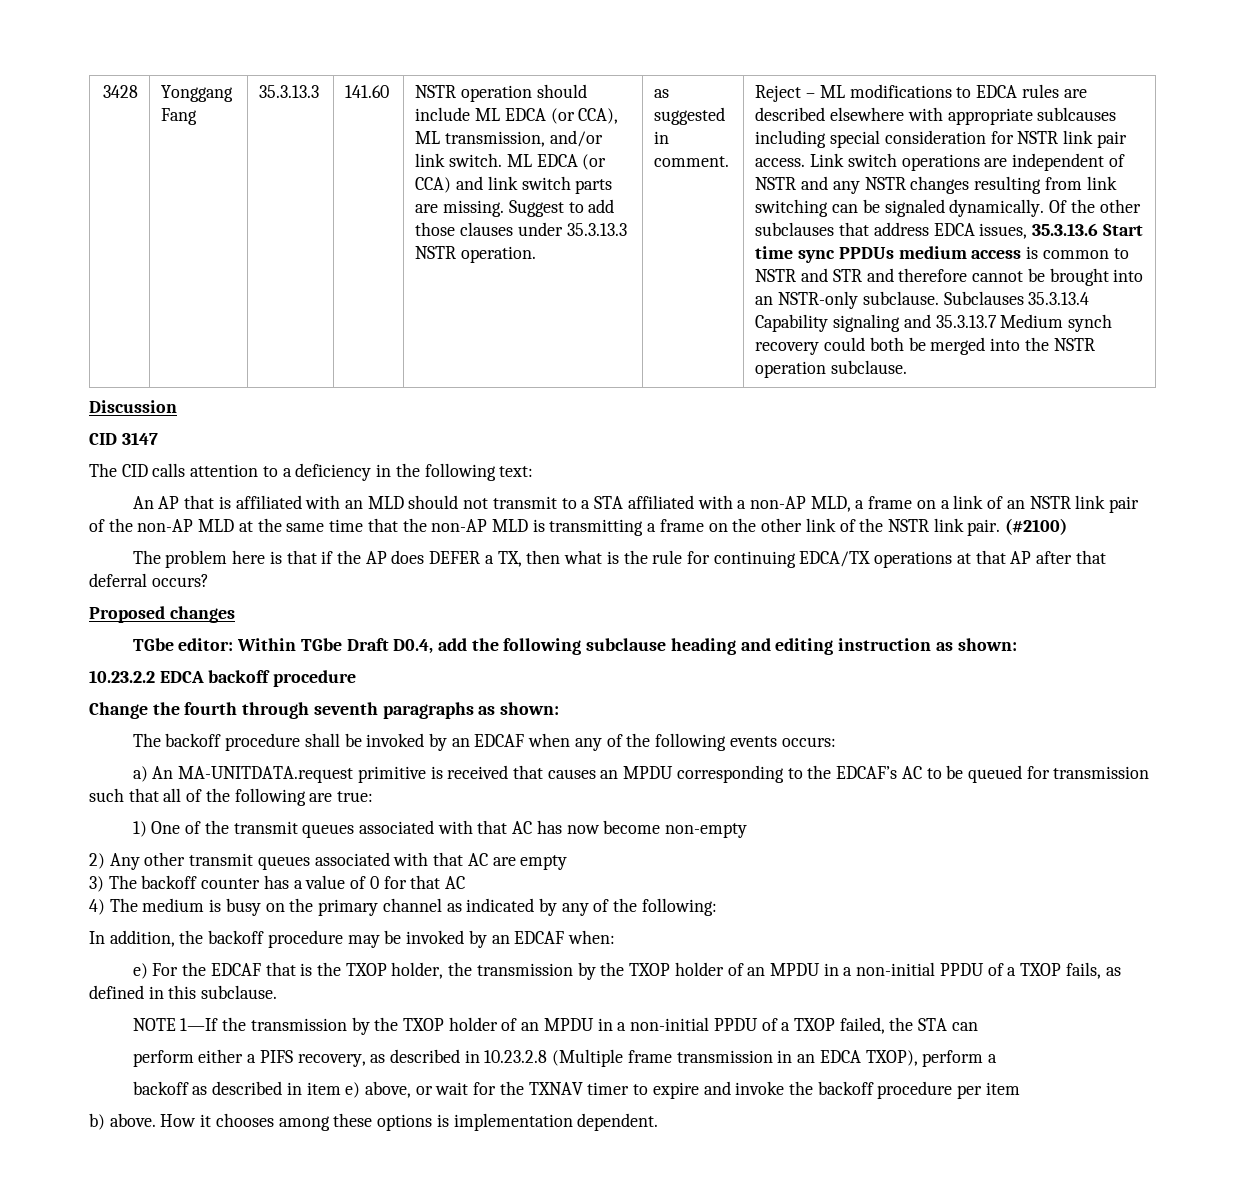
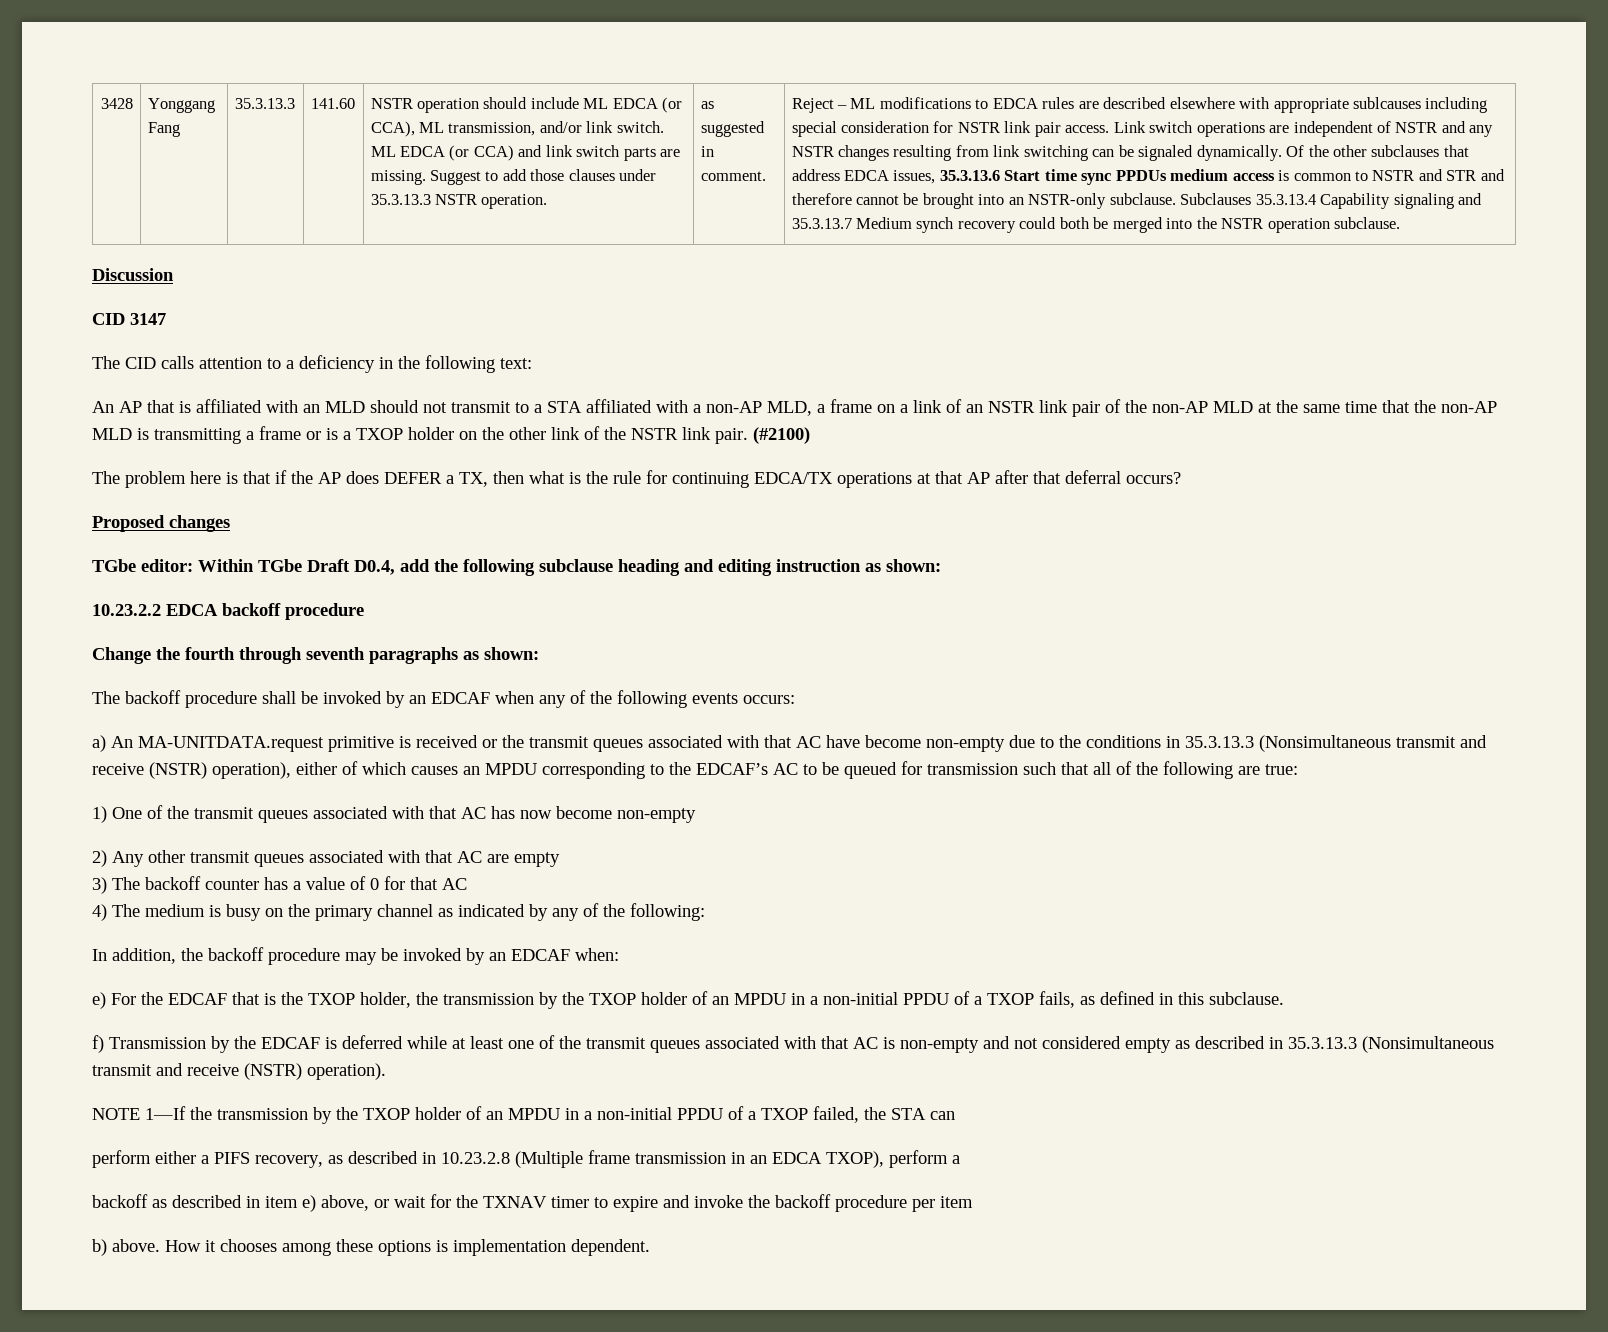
- An AP that is affiliated with an MLD should not transmit to a STA affiliated with a non-AP MLD, a frame on a link of an NSTR link pair of the non-AP MLD at the same time that the non-AP MLD is transmitting a frame on the other link of the NSTR link pair.
+ An AP that is affiliated with an MLD should not transmit to a STA affiliated with a non-AP MLD, a frame on a link of an NSTR link pair of the non-AP MLD at the same time that the non-AP MLD is transmitting a frame or is a TXOP holder on the other link of the NSTR link pair.
- a) An MA-UNITDATA.request primitive is received that causes an MPDU corresponding to the EDCAF’s AC to be queued for transmission such that all of the following are true:
+ a) An MA-UNITDATA.request primitive is received or the transmit queues associated with that AC have become non-empty due to the conditions in 35.3.13.3 (Nonsimultaneous transmit and receive (NSTR) operation), either of which causes an MPDU corresponding to the EDCAF’s AC to be queued for transmission such that all of the following are true:
+ f) Transmission by the EDCAF is deferred while at least one of the transmit queues associated with that AC is non-empty and not considered empty as described in 35.3.13.3 (Nonsimultaneous transmit and receive (NSTR) operation).

